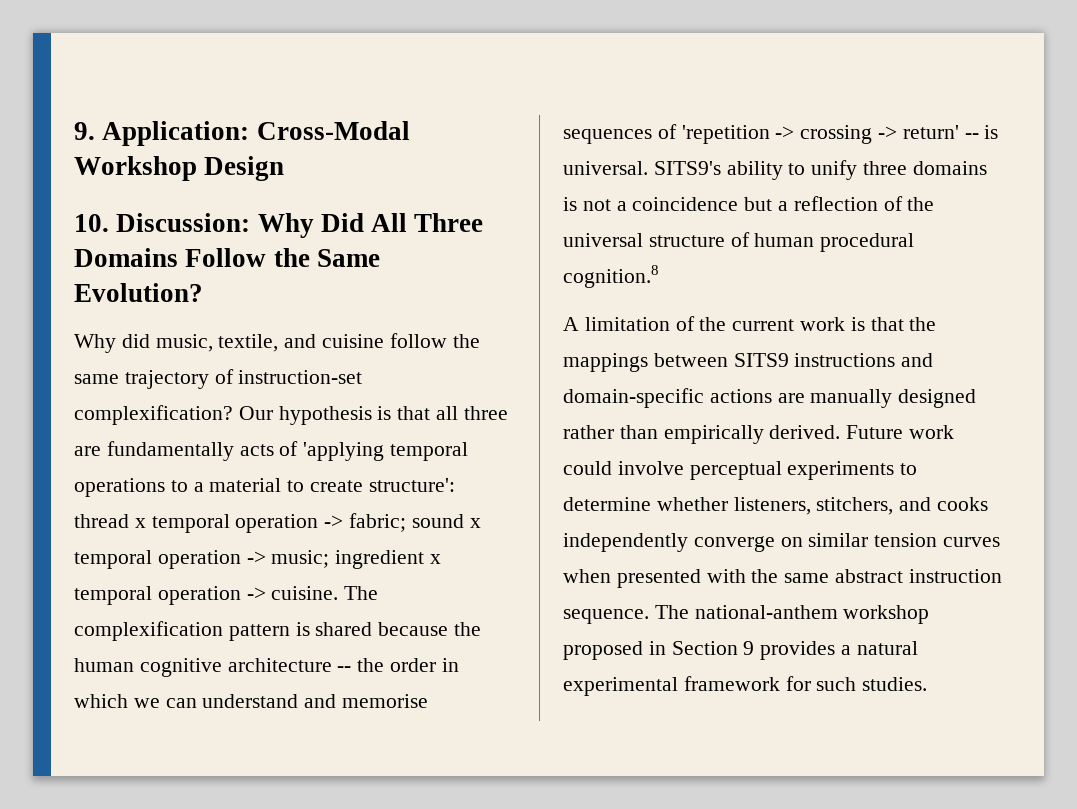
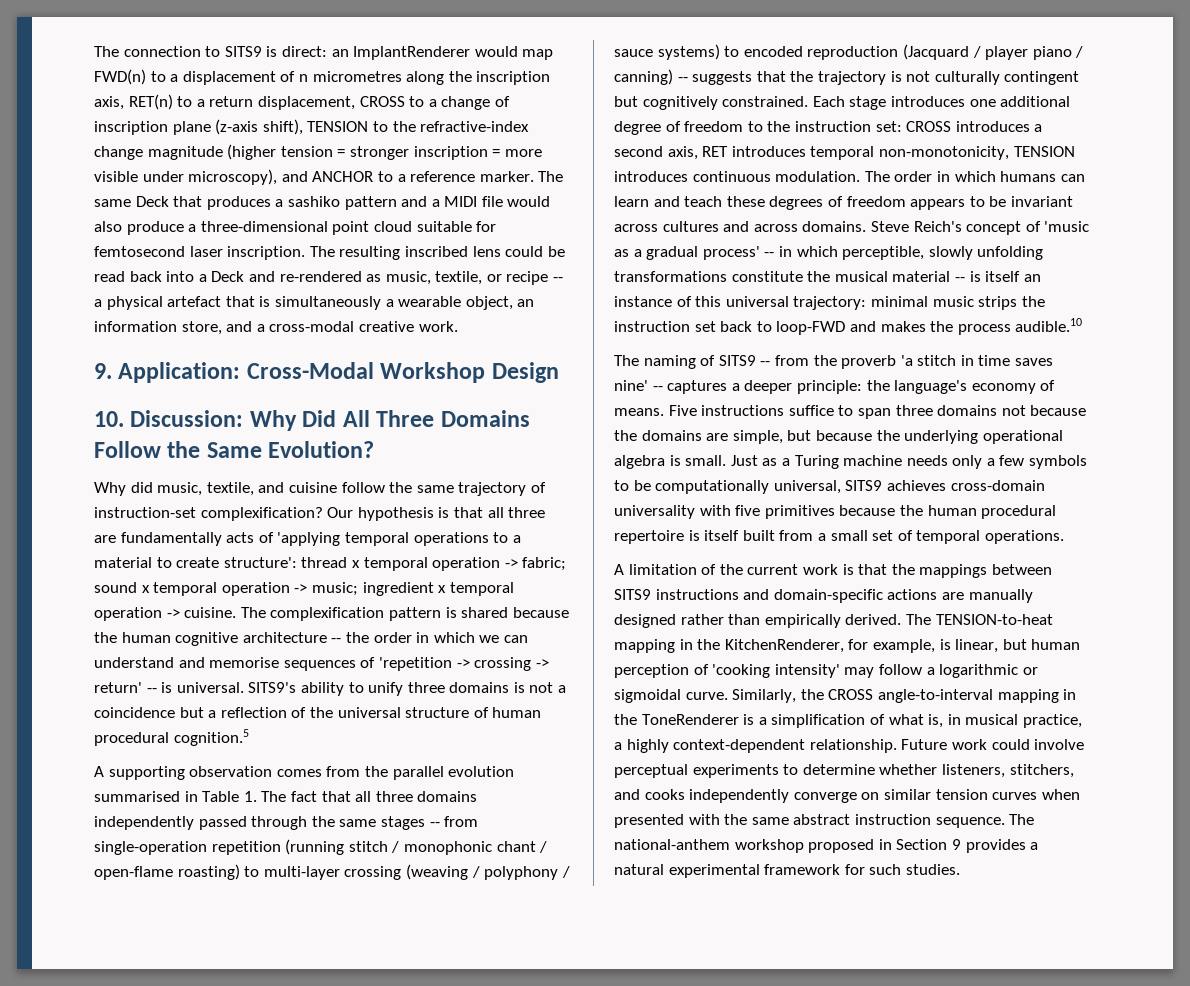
+ The connection to SITS9 is direct: an ImplantRenderer would map FWD(n) to a displacement of n micrometres along the inscription axis, RET(n) to a return displacement, CROSS to a change of inscription plane (z-axis shift), TENSION to the refractive-index change magnitude (higher tension = stronger inscription = more visible under microscopy), and ANCHOR to a reference marker. The same Deck that produces a sashiko pattern and a MIDI file would also produce a three-dimensional point cloud suitable for femtosecond laser inscription. The resulting inscribed lens could be read back into a Deck and re-rendered as music, textile, or recipe -- a physical artefact that is simultaneously a wearable object, an information store, and a cross-modal creative work.
- SITS9's ability to unify three domains is not a coincidence but a reflection of the universal structure of human procedural cognition.8
+ SITS9's ability to unify three domains is not a coincidence but a reflection of the universal structure of human procedural cognition.5
+ A supporting observation comes from the parallel evolution summarised in Table 1. The fact that all three domains independently passed through the same stages -- from single-operation repetition (running stitch / monophonic chant / open-flame roasting) to multi-layer crossing (weaving / polyphony / sauce systems) to encoded reproduction (Jacquard / player piano / canning) -- suggests that the trajectory is not culturally contingent but cognitively constrained. Each stage introduces one additional degree of freedom to the instruction set: CROSS introduces a second axis, RET introduces temporal non-monotonicity, TENSION introduces continuous modulation. The order in which humans can learn and teach these degrees of freedom appears to be invariant across cultures and across domains. Steve Reich's concept of 'music as a gradual process' -- in which perceptible, slowly unfolding transformations constitute the musical material -- is itself an instance of this universal trajectory: minimal music strips the instruction set back to loop-FWD and makes the process audible.10
+ The naming of SITS9 -- from the proverb 'a stitch in time saves nine' -- captures a deeper principle: the language's economy of means. Five instructions suffice to span three domains not because the domains are simple, but because the underlying operational algebra is small. Just as a Turing machine needs only a few symbols to be computationally universal, SITS9 achieves cross-domain universality with five primitives because the human procedural repertoire is itself built from a small set of temporal operations.
+ The TENSION-to-heat mapping in the KitchenRenderer, for example, is linear, but human perception of 'cooking intensity' may follow a logarithmic or sigmoidal curve. Similarly, the CROSS angle-to-interval mapping in the ToneRenderer is a simplification of what is, in musical practice, a highly context-dependent relationship.

